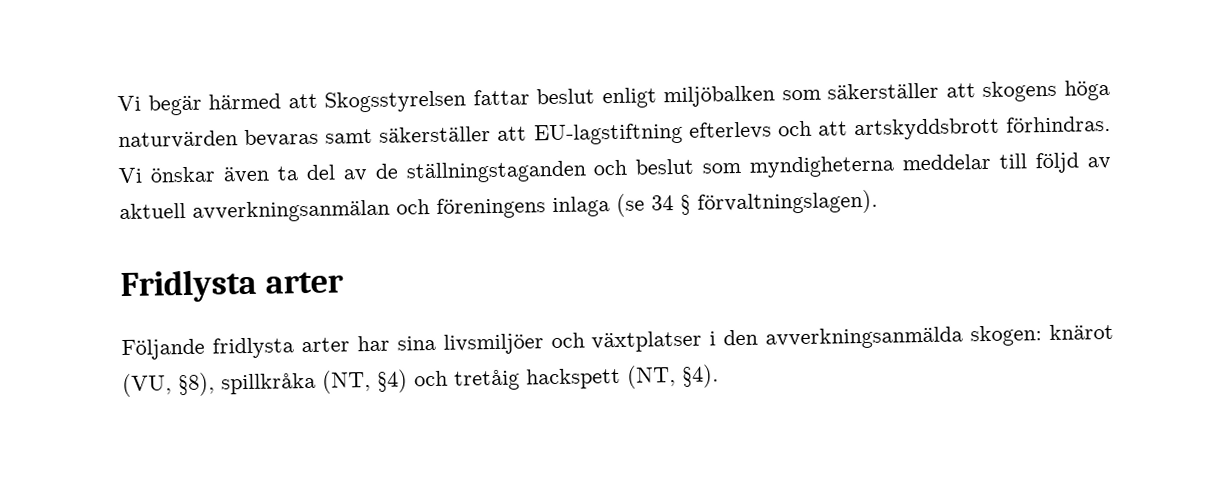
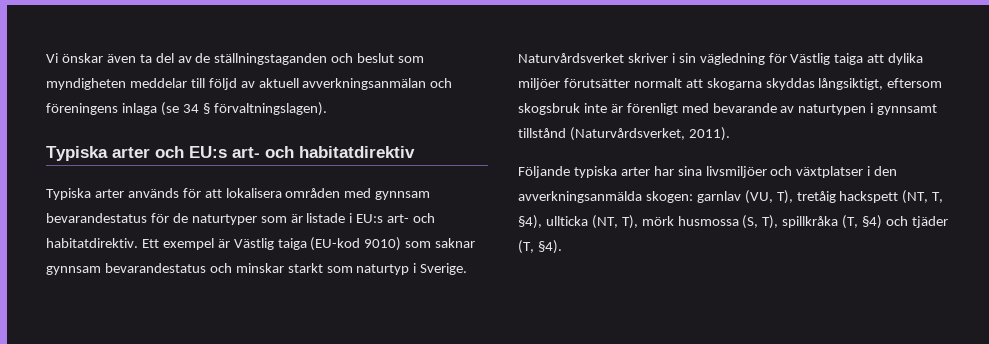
- Vi begär härmed att Skogsstyrelsen fattar beslut enligt miljöbalken som säkerställer att skogens höga naturvärden bevaras samt säkerställer att EU-lagstiftning efterlevs och att artskyddsbrott förhindras. Vi önskar även ta del av de ställningstaganden och beslut som myndigheterna meddelar till följd av aktuell avverkningsanmälan och föreningens inlaga (se 34 § förvaltningslagen).
+ Vi önskar även ta del av de ställningstaganden och beslut som myndigheten meddelar till följd av aktuell avverkningsanmälan och föreningens inlaga (se 34 § förvaltningslagen).
- Fridlysta arter
+ Typiska arter och EU:s art- och habitatdirektiv
+ Typiska arter används för att lokalisera områden med gynnsam bevarandestatus för de naturtyper som är listade i EU:s art- och habitatdirektiv. Ett exempel är Västlig taiga (EU-kod 9010) som saknar gynnsam bevarandestatus och minskar starkt som naturtyp i Sverige. Naturvårdsverket skriver i sin vägledning för Västlig taiga att dylika miljöer förutsätter normalt att skogarna skyddas långsiktigt, eftersom skogsbruk inte är förenligt med bevarande av naturtypen i gynnsamt tillstånd (Naturvårdsverket, 2011).
- Följande fridlysta arter har sina livsmiljöer och växtplatser i den avverkningsanmälda skogen: knärot (VU, §8), spillkråka (NT, §4) och tretåig hackspett (NT, §4).
+ Följande typiska arter har sina livsmiljöer och växtplatser i den avverkningsanmälda skogen: garnlav (VU, T), tretåig hackspett (NT, T, §4), ullticka (NT, T), mörk husmossa (S, T), spillkråka (T, §4) och tjäder (T, §4).

